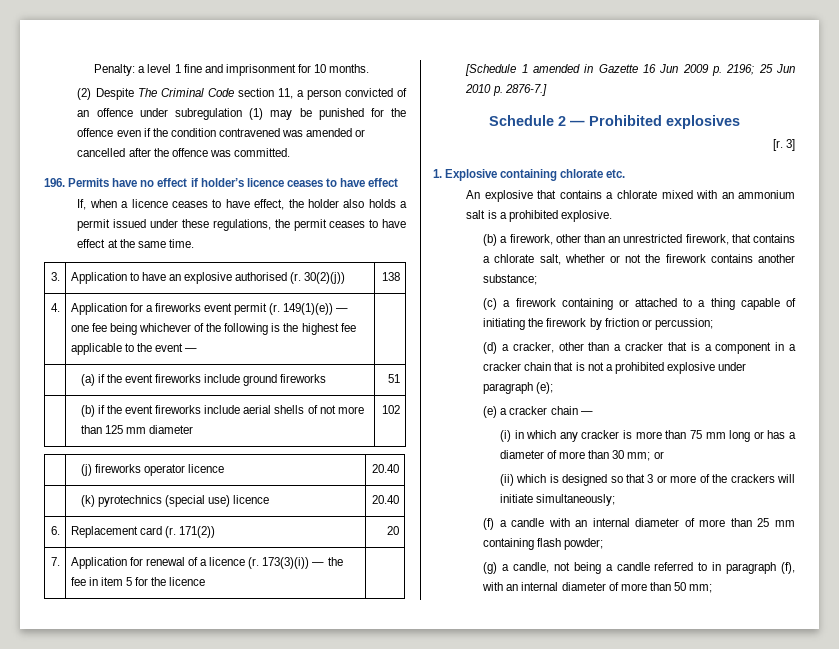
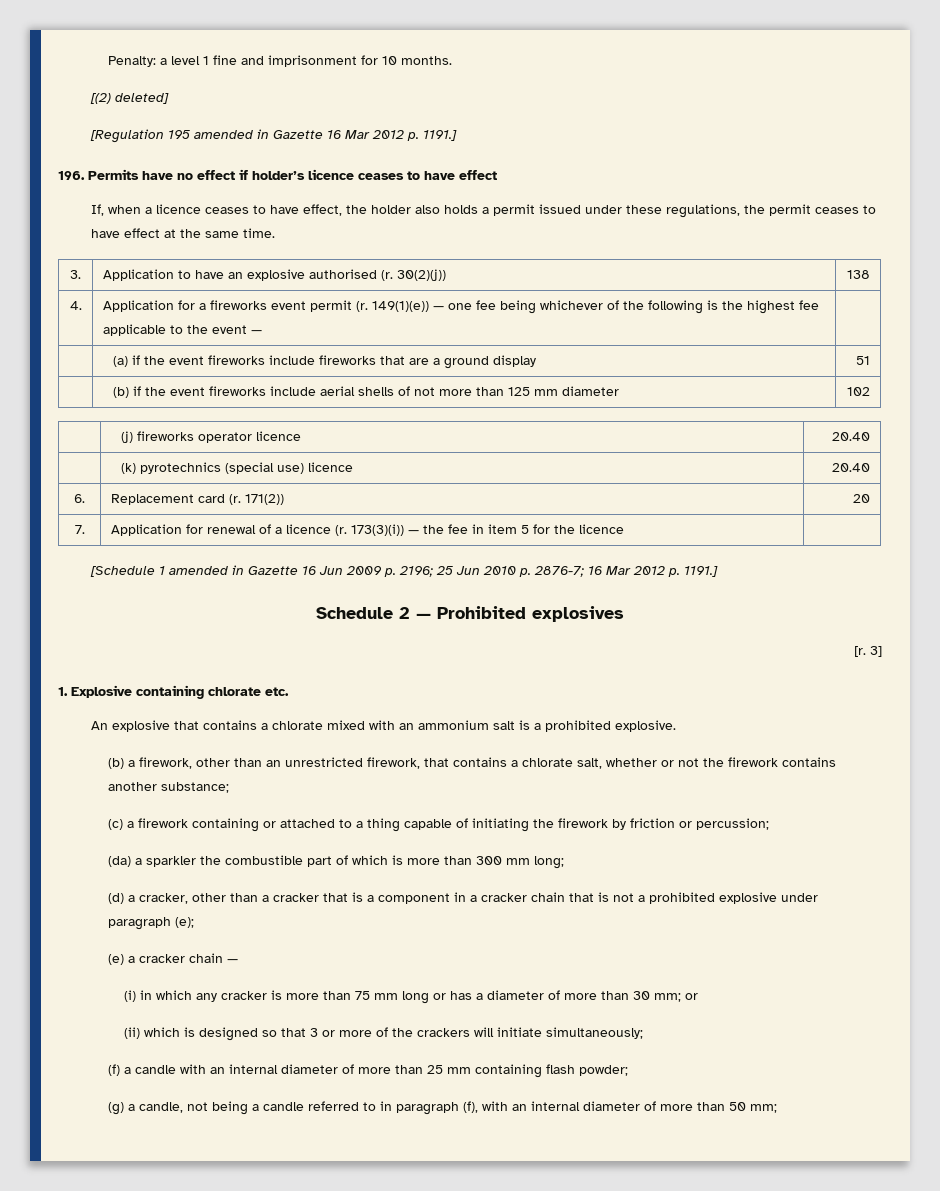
- (2) Despite The Criminal Code section 11, a person convicted of an offence under subregulation (1) may be punished for the offence even if the condition contravened was amended or cancelled after the offence was committed.
+ [(2) deleted]
+ [Regulation 195 amended in Gazette 16 Mar 2012 p. 1191.]
- | (a) if the event fireworks include ground fireworks | 51
+ | (a) if the event fireworks include fireworks that are a ground display | 51
- [Schedule 1 amended in Gazette 16 Jun 2009 p. 2196; 25 Jun 2010 p. 2876-7.]
+ [Schedule 1 amended in Gazette 16 Jun 2009 p. 2196; 25 Jun 2010 p. 2876-7; 16 Mar 2012 p. 1191.]
+ (da) a sparkler the combustible part of which is more than 300 mm long;

